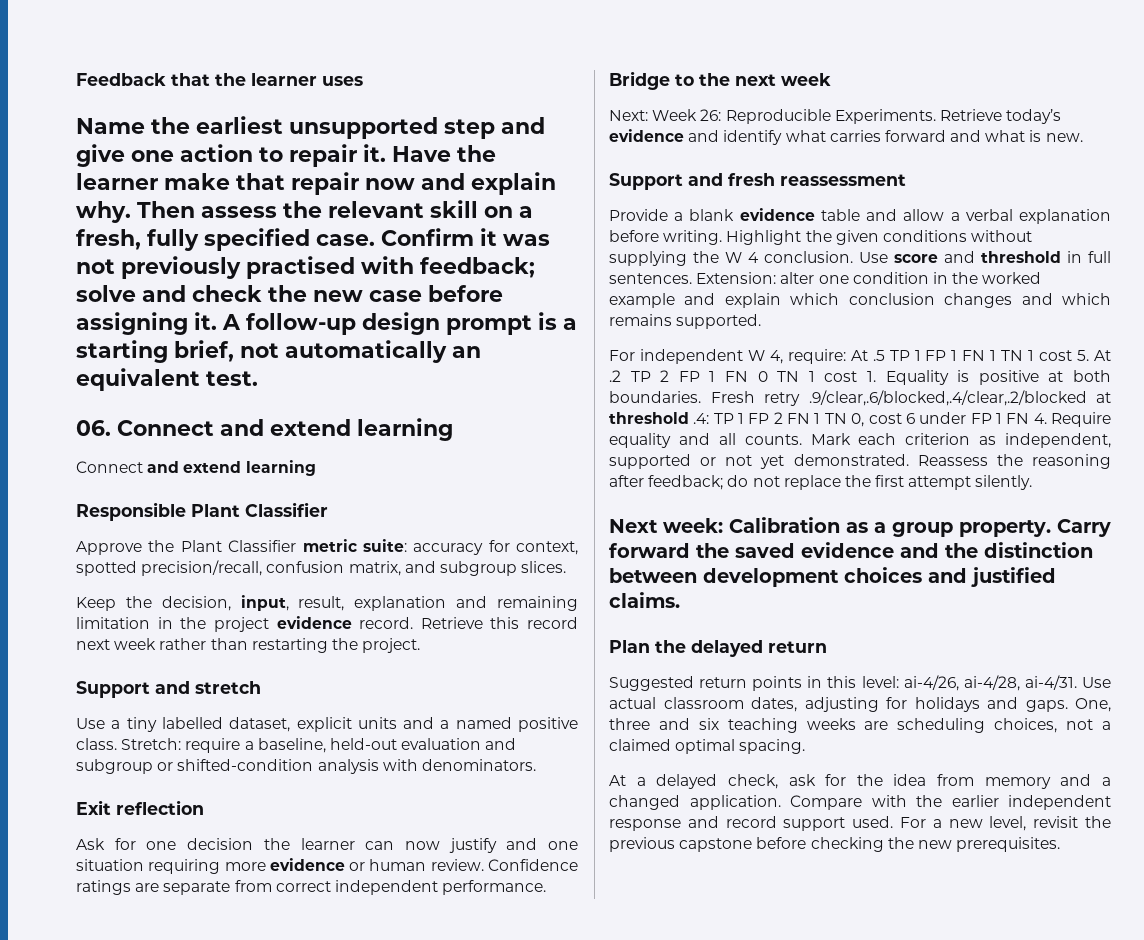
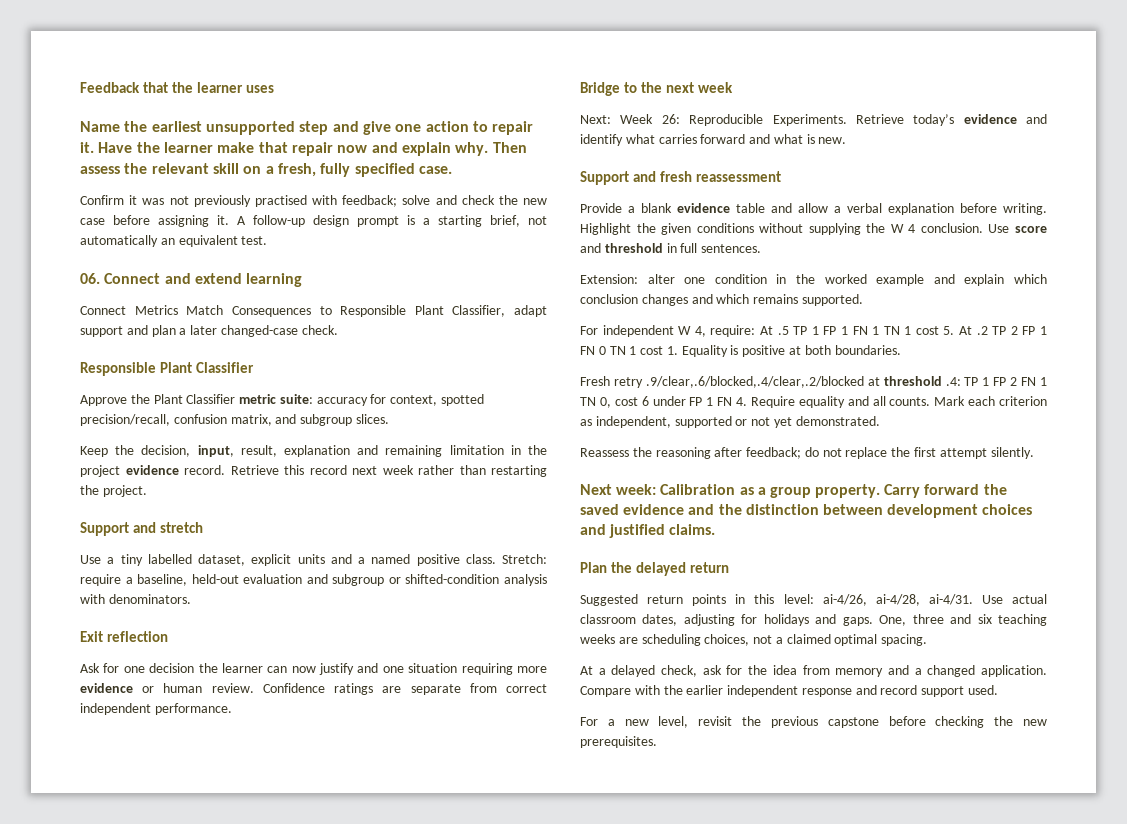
- Then assess the relevant skill on a fresh, fully specified case. Confirm it was not previously practised with feedback; solve and check the new case before assigning it.
+ Then assess the relevant skill on a fresh, fully specified case.
+ Confirm it was not previously practised with feedback; solve and check the new case before assigning it.
  06. Connect and extend learning
- Connect and extend learning
+ Connect Metrics Match Consequences to Responsible Plant Classifier, adapt support and plan a later changed-case check.
- Use score and threshold in full sentences. Extension: alter one condition in the worked example and explain which conclusion changes and which remains supported.
+ Use score and threshold in full sentences.
+ Extension: alter one condition in the worked example and explain which conclusion changes and which remains supported.
- At .5 TP 1 FP 1 FN 1 TN 1 cost 5. At .2 TP 2 FP 1 FN 0 TN 1 cost 1. Equality is positive at both boundaries. Fresh retry .9/clear,.6/blocked,.4/clear,.2/blocked at threshold .4:
+ At .5 TP 1 FP 1 FN 1 TN 1 cost 5. At .2 TP 2 FP 1 FN 0 TN 1 cost 1. Equality is positive at both boundaries.
+ Fresh retry .9/clear,.6/blocked,.4/clear,.2/blocked at threshold .4:
- Mark each criterion as independent, supported or not yet demonstrated. Reassess the reasoning after feedback; do not replace the first attempt silently.
+ Mark each criterion as independent, supported or not yet demonstrated.
+ Reassess the reasoning after feedback; do not replace the first attempt silently.
- Compare with the earlier independent response and record support used. For a new level, revisit the previous capstone before checking the new prerequisites.
+ Compare with the earlier independent response and record support used.
+ For a new level, revisit the previous capstone before checking the new prerequisites.

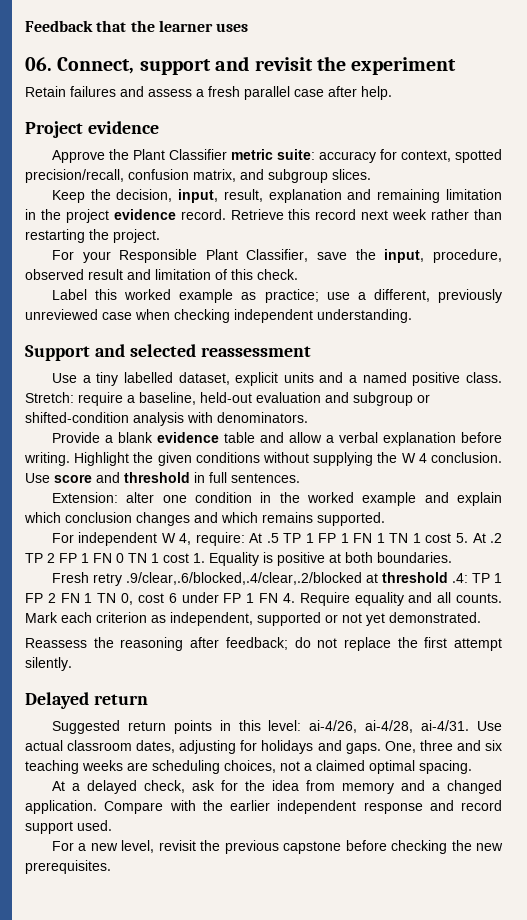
- Name the earliest unsupported step and give one action to repair it. Have the learner make that repair now and explain why. Then assess the relevant skill on a fresh, fully specified case.
- Confirm it was not previously practised with feedback; solve and check the new case before assigning it. A follow-up design prompt is a starting brief, not automatically an equivalent test.
- 06. Connect and extend learning
- Connect Metrics Match Consequences to Responsible Plant Classifier, adapt support and plan a later changed-case check.
- Responsible Plant Classifier
+ 06. Connect, support and revisit the experiment
+ Retain failures and assess a fresh parallel case after help.
+ Project evidence
- Support and stretch
+ For your Responsible Plant Classifier, save the input, procedure, observed result and limitation of this check.
+ Label this worked example as practice; use a different, previously unreviewed case when checking independent understanding.
+ Support and selected reassessment
- Exit reflection
- Ask for one decision the learner can now justify and one situation requiring more evidence or human review. Confidence ratings are separate from correct independent performance.
- Bridge to the next week
- Next: Week 26: Reproducible Experiments. Retrieve today’s evidence and identify what carries forward and what is new.
- Support and fresh reassessment
- Next week: Calibration as a group property. Carry forward the saved evidence and the distinction between development choices and justified claims.
- Plan the delayed return
+ Delayed return

